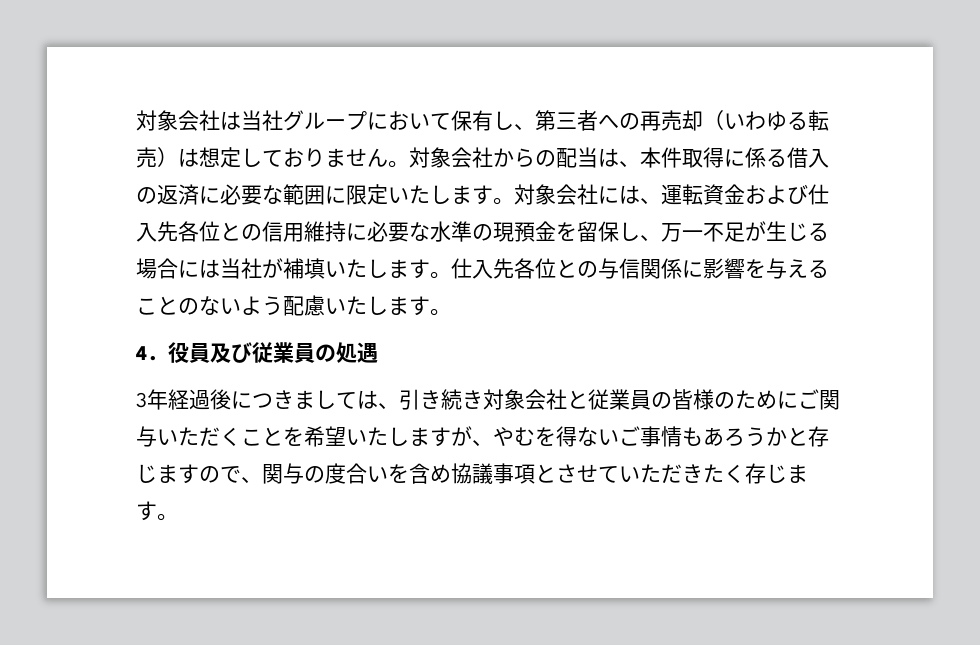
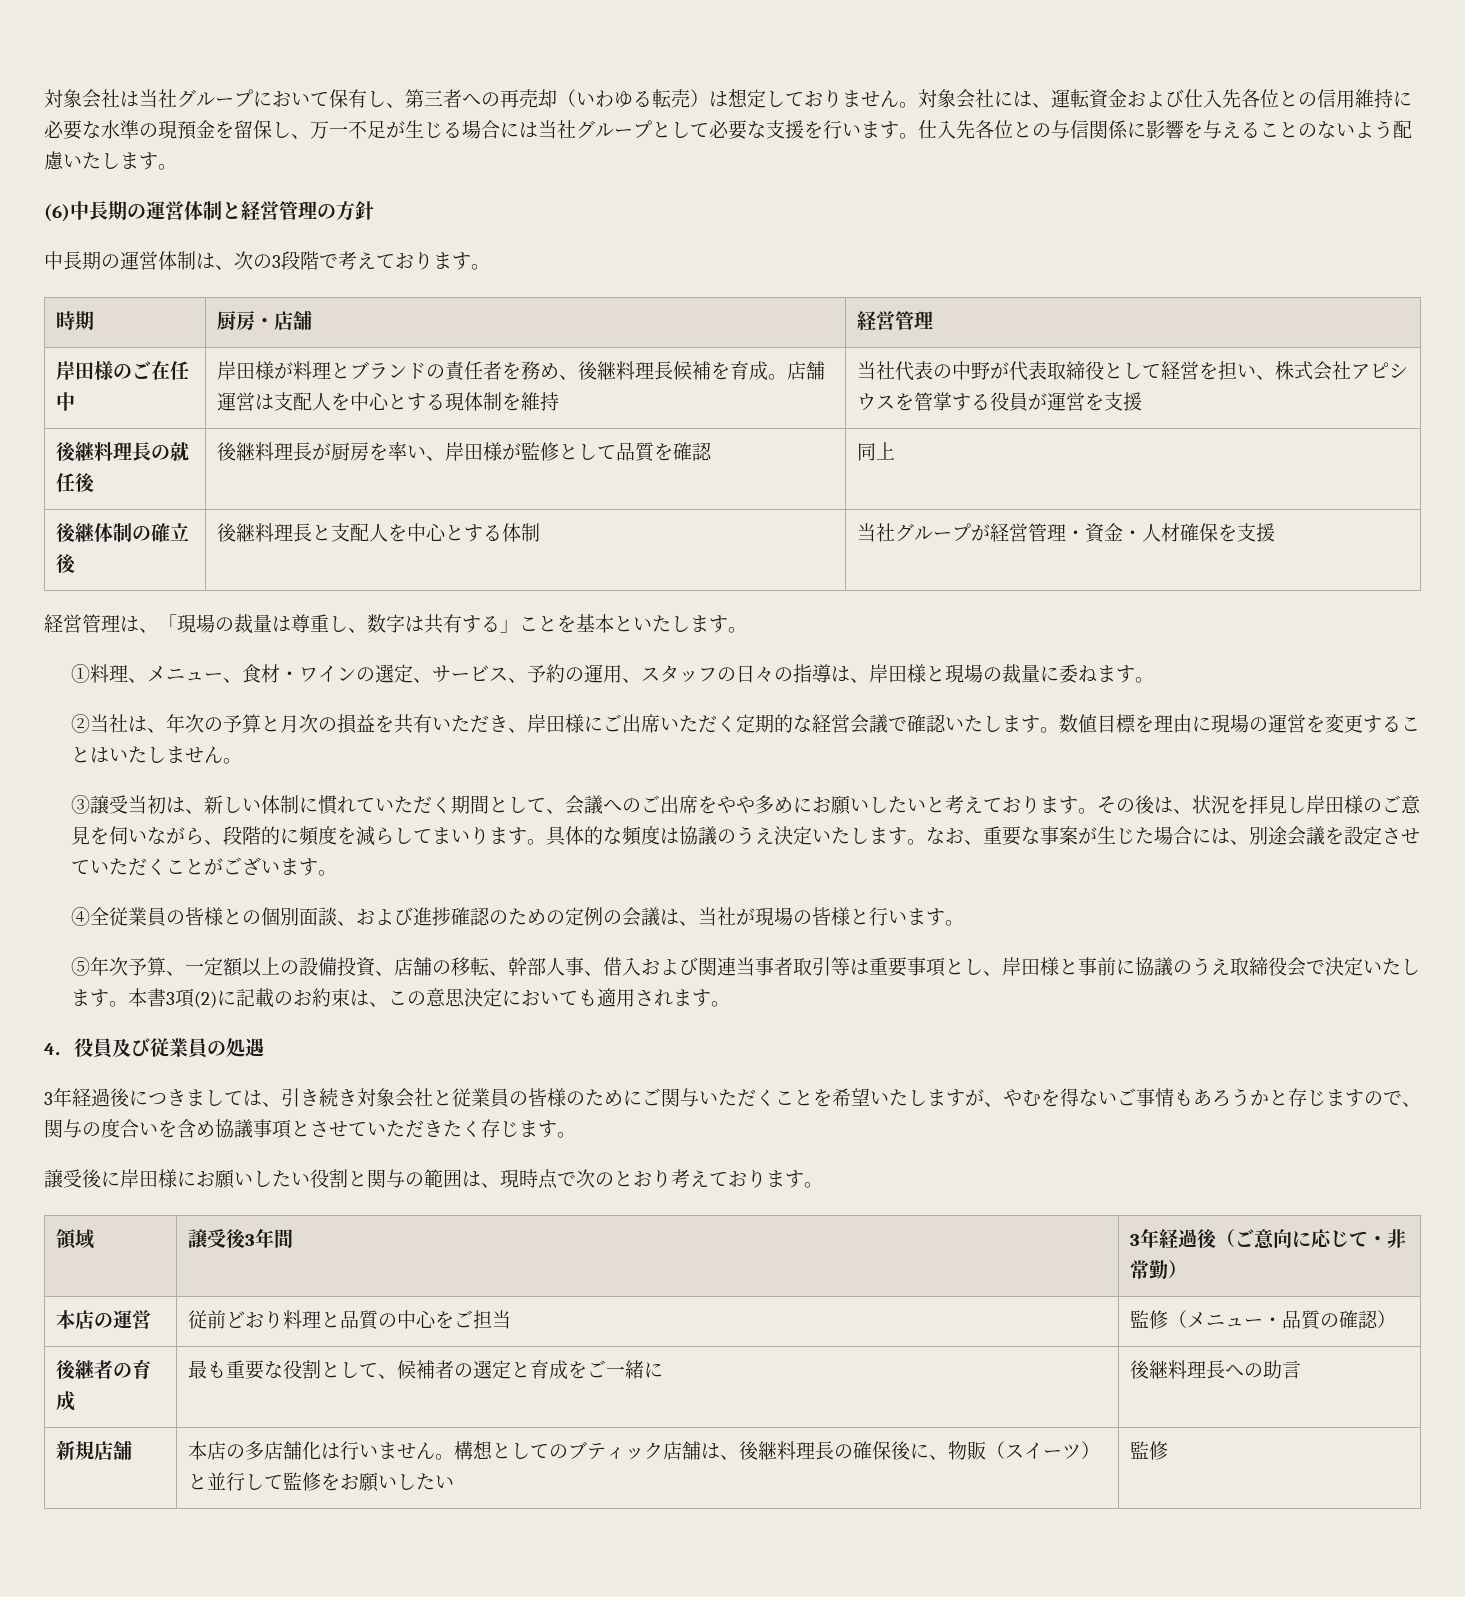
- 対象会社からの配当は、本件取得に係る借入の返済に必要な範囲に限定いたします。対象会社には、運転資金および仕入先各位との信用維持に必要な水準の現預金を留保し、万一不足が生じる場合には当社が補填いたします。
+ 対象会社には、運転資金および仕入先各位との信用維持に必要な水準の現預金を留保し、万一不足が生じる場合には当社グループとして必要な支援を行います。
+ (6)中長期の運営体制と経営管理の方針
+ 中長期の運営体制は、次の3段階で考えております。
+ 時期 | 厨房・店舗 | 経営管理
+ 岸田様のご在任中 | 岸田様が料理とブランドの責任者を務め、後継料理長候補を育成。店舗運営は支配人を中心とする現体制を維持 | 当社代表の中野が代表取締役として経営を担い、株式会社アピシウスを管掌する役員が運営を支援
+ 後継料理長の就任後 | 後継料理長が厨房を率い、岸田様が監修として品質を確認 | 同上
+ 後継体制の確立後 | 後継料理長と支配人を中心とする体制 | 当社グループが経営管理・資金・人材確保を支援
+ 経営管理は、「現場の裁量は尊重し、数字は共有する」ことを基本といたします。
+ ①料理、メニュー、食材・ワインの選定、サービス、予約の運用、スタッフの日々の指導は、岸田様と現場の裁量に委ねます。
+ ②当社は、年次の予算と月次の損益を共有いただき、岸田様にご出席いただく定期的な経営会議で確認いたします。数値目標を理由に現場の運営を変更することはいたしません。
+ ③譲受当初は、新しい体制に慣れていただく期間として、会議へのご出席をやや多めにお願いしたいと考えております。その後は、状況を拝見し岸田様のご意見を伺いながら、段階的に頻度を減らしてまいります。具体的な頻度は協議のうえ決定いたします。なお、重要な事案が生じた場合には、別途会議を設定させていただくことがございます。
+ ④全従業員の皆様との個別面談、および進捗確認のための定例の会議は、当社が現場の皆様と行います。
+ ⑤年次予算、一定額以上の設備投資、店舗の移転、幹部人事、借入および関連当事者取引等は重要事項とし、岸田様と事前に協議のうえ取締役会で決定いたします。本書3項(2)に記載のお約束は、この意思決定においても適用されます。
+ 譲受後に岸田様にお願いしたい役割と関与の範囲は、現時点で次のとおり考えております。
+ 領域 | 譲受後3年間 | 3年経過後（ご意向に応じて・非常勤）
+ 本店の運営 | 従前どおり料理と品質の中心をご担当 | 監修（メニュー・品質の確認）
+ 後継者の育成 | 最も重要な役割として、候補者の選定と育成をご一緒に | 後継料理長への助言
+ 新規店舗 | 本店の多店舗化は行いません。構想としてのブティック店舗は、後継料理長の確保後に、物販（スイーツ）と並行して監修をお願いしたい | 監修

